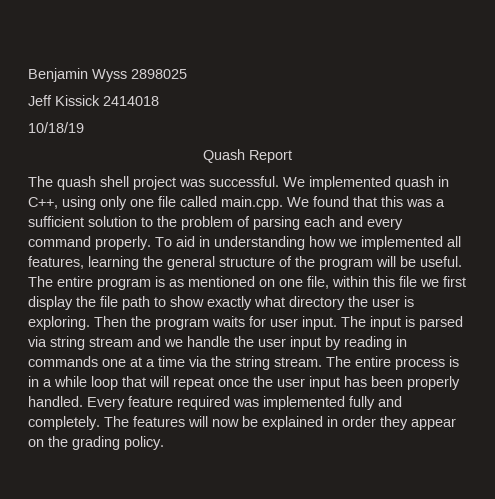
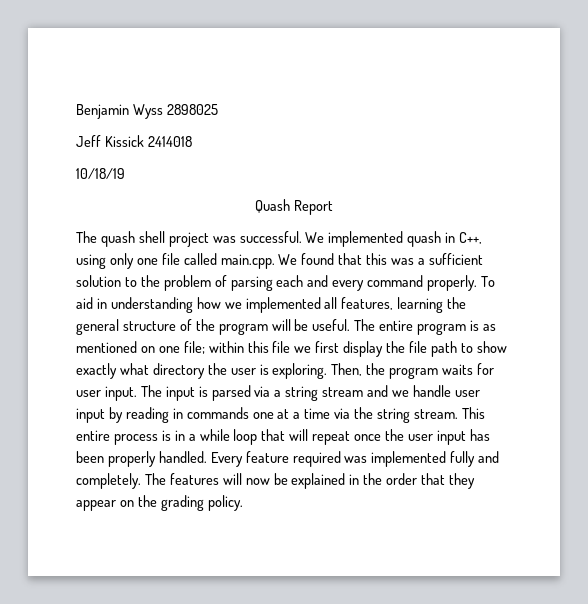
- The entire program is as mentioned on one file, within this file we first display the file path to show exactly what directory the user is exploring.
+ The entire program is as mentioned on one file; within this file we first display the file path to show exactly what directory the user is exploring.
- Then the program waits for user input.
+ Then, the program waits for user input.
- The input is parsed via string stream and we handle the user input by reading in commands one at a time via the string stream.
+ The input is parsed via a string stream and we handle user input by reading in commands one at a time via the string stream.
- The entire process is in a while loop that will repeat once the user input has been properly handled.
+ This entire process is in a while loop that will repeat once the user input has been properly handled.
- The features will now be explained in order they appear on the grading policy.
+ The features will now be explained in the order that they appear on the grading policy.

